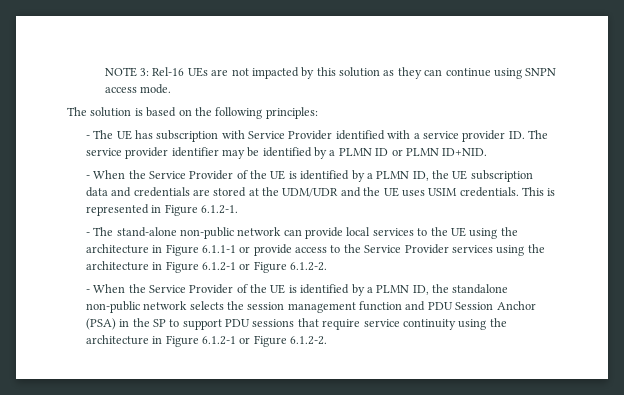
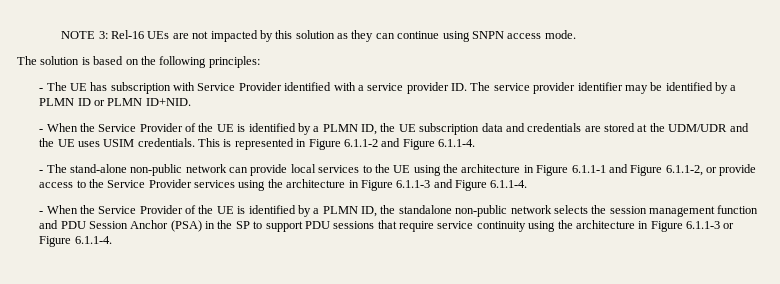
- This is represented in Figure 6.1.2-1.
+ This is represented in Figure 6.1.1-2 and Figure 6.1.1-4.
- - The stand-alone non-public network can provide local services to the UE using the architecture in Figure 6.1.1-1 or provide access to the Service Provider services using the architecture in Figure 6.1.2-1 or Figure 6.1.2-2.
+ - The stand-alone non-public network can provide local services to the UE using the architecture in Figure 6.1.1-1 and Figure 6.1.1-2, or provide access to the Service Provider services using the architecture in Figure 6.1.1-3 and Figure 6.1.1-4.
- - When the Service Provider of the UE is identified by a PLMN ID, the standalone non-public network selects the session management function and PDU Session Anchor (PSA) in the SP to support PDU sessions that require service continuity using the architecture in Figure 6.1.2-1 or Figure 6.1.2-2.
+ - When the Service Provider of the UE is identified by a PLMN ID, the standalone non-public network selects the session management function and PDU Session Anchor (PSA) in the SP to support PDU sessions that require service continuity using the architecture in Figure 6.1.1-3 or Figure 6.1.1-4.

